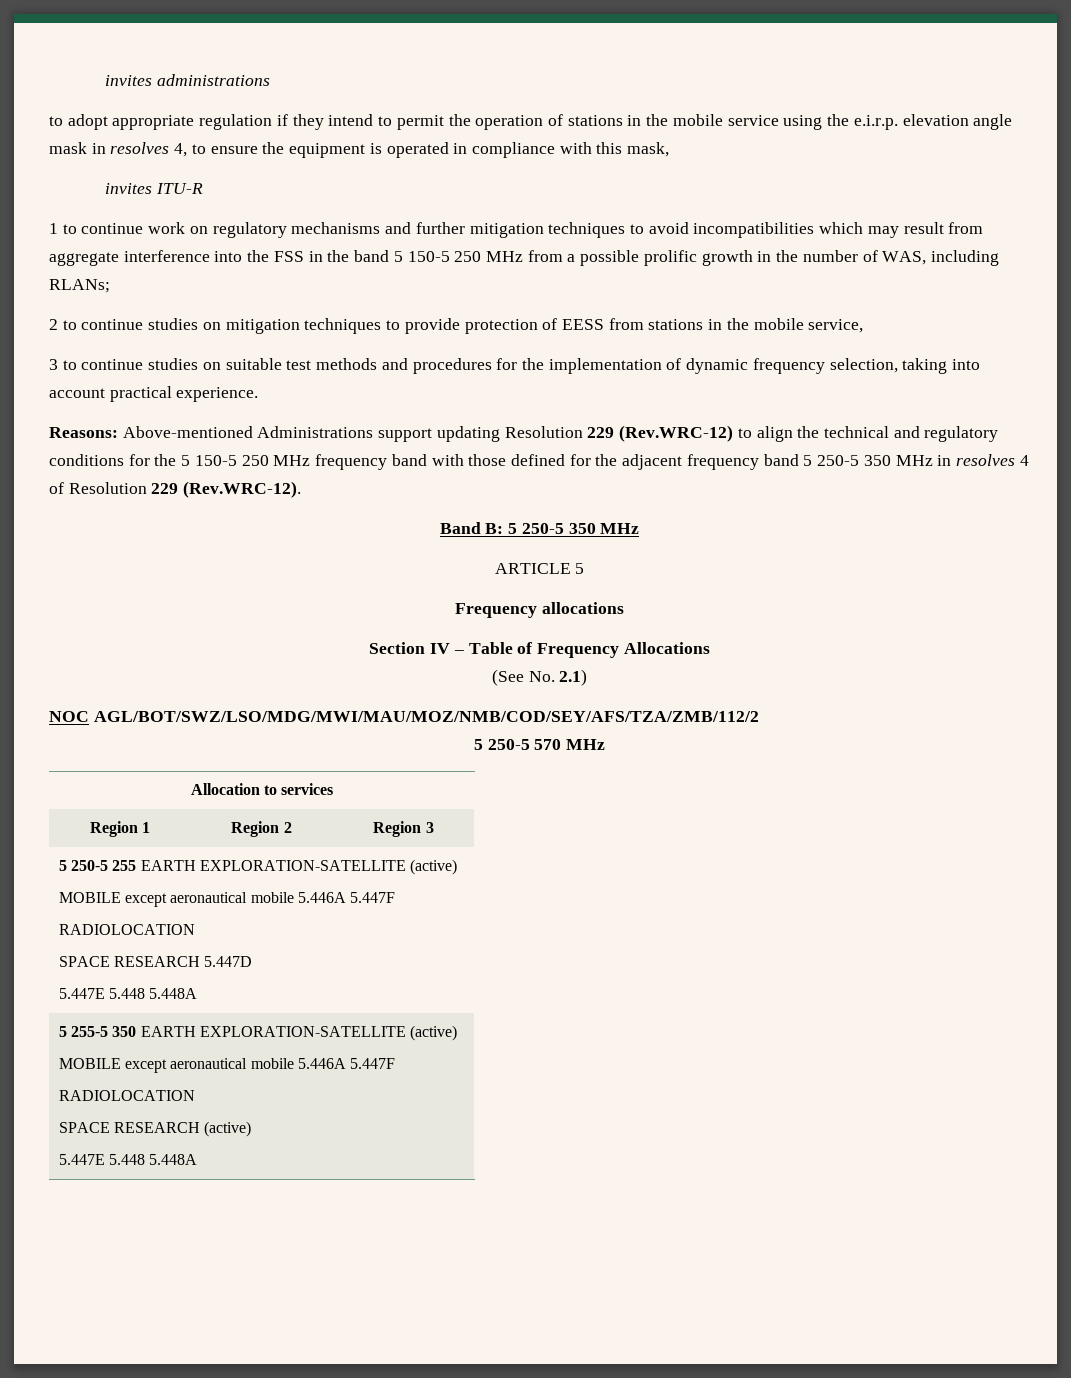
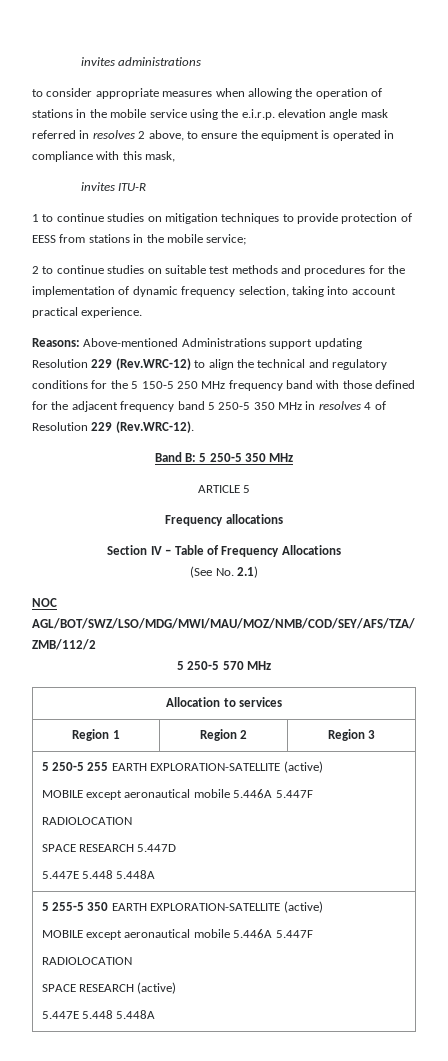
- to adopt appropriate regulation if they intend to permit the operation of stations in the mobile service using the e.i.r.p. elevation angle mask in resolves 4, to ensure the equipment is operated in compliance with this mask,
+ to consider appropriate measures when allowing the operation of stations in the mobile service using the e.i.r.p. elevation angle mask referred in resolves 2 above, to ensure the equipment is operated in compliance with this mask,
- 1 to continue work on regulatory mechanisms and further mitigation techniques to avoid incompatibilities which may result from aggregate interference into the FSS in the band 5 150-5 250 MHz from a possible prolific growth in the number of WAS, including RLANs;
- 2 to continue studies on mitigation techniques to provide protection of EESS from stations in the mobile service,
- 3 to continue studies on suitable test methods and procedures for the implementation of dynamic frequency selection, taking into account practical experience.
+ 1 to continue studies on mitigation techniques to provide protection of EESS from stations in the mobile service;
+ 2 to continue studies on suitable test methods and procedures for the implementation of dynamic frequency selection, taking into account practical experience.

